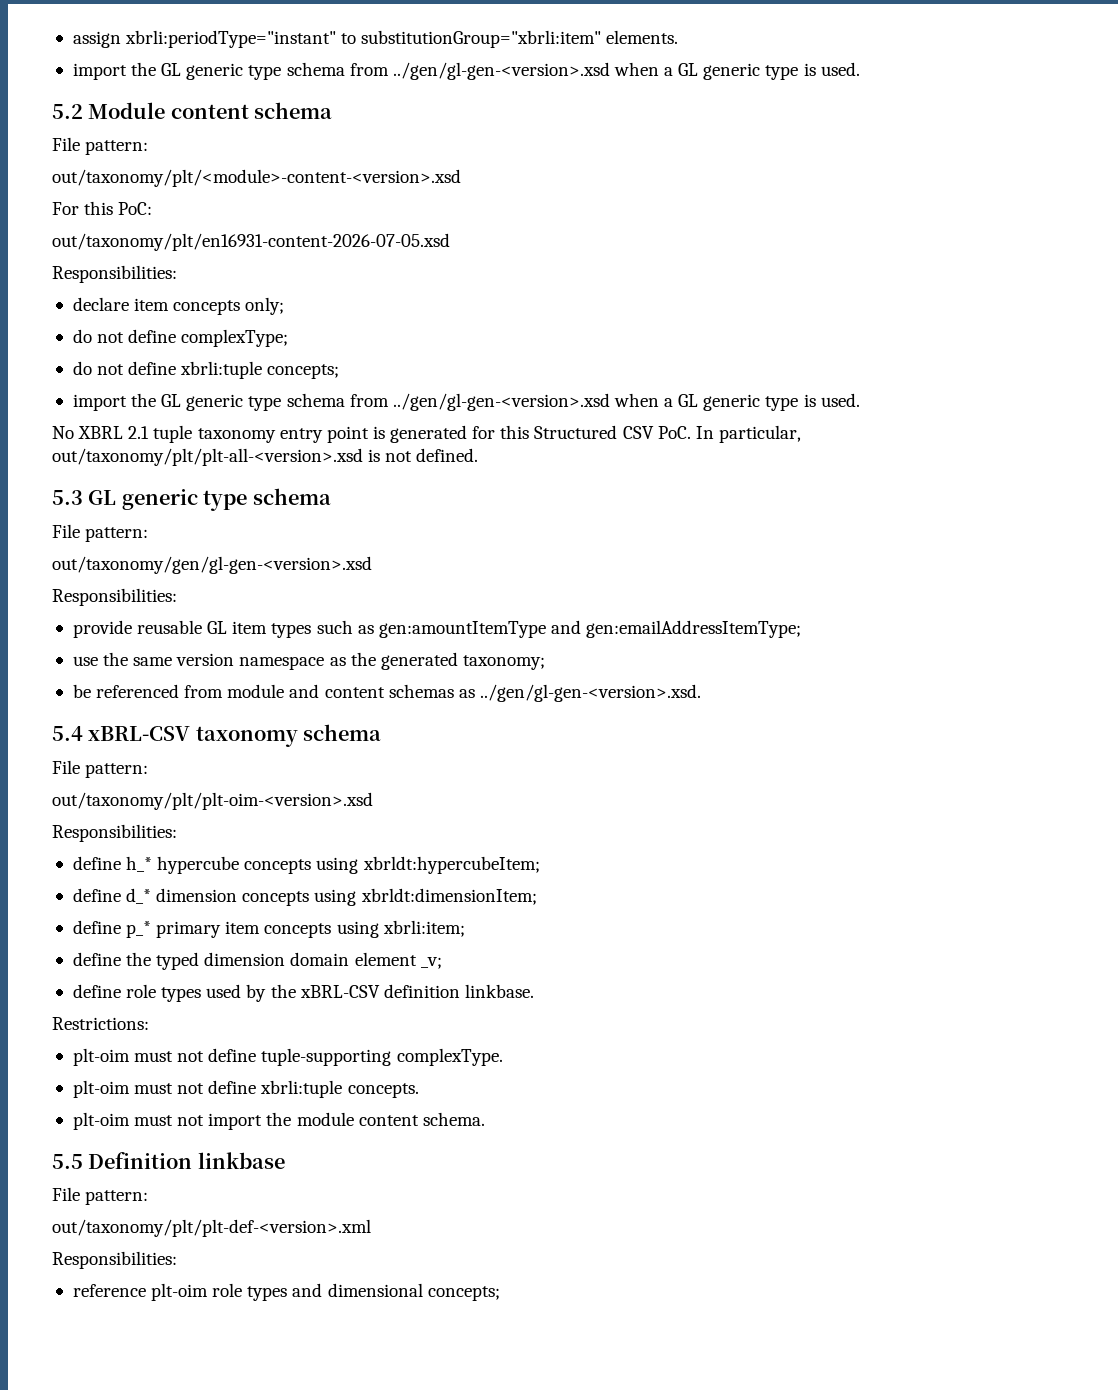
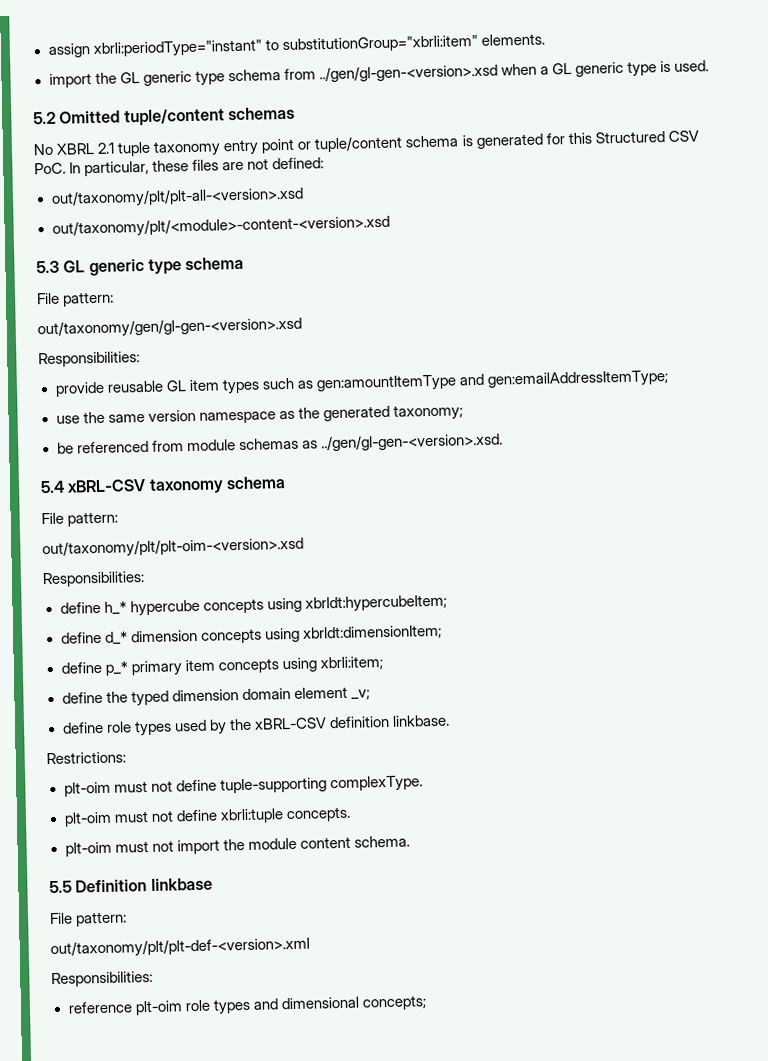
- 5.2 Module content schema
- File pattern:
- out/taxonomy/plt/<module>-content-<version>.xsd
- For this PoC:
- out/taxonomy/plt/en16931-content-2026-07-05.xsd
- Responsibilities:
- declare item concepts only;
- do not define complexType;
- do not define xbrli:tuple concepts;
- import the GL generic type schema from ../gen/gl-gen-<version>.xsd when a GL generic type is used.
+ 5.2 Omitted tuple/content schemas
- No XBRL 2.1 tuple taxonomy entry point is generated for this Structured CSV PoC. In particular, out/taxonomy/plt/plt-all-<version>.xsd is not defined.
+ No XBRL 2.1 tuple taxonomy entry point or tuple/content schema is generated for this Structured CSV PoC. In particular, these files are not defined:
+ out/taxonomy/plt/plt-all-<version>.xsd
+ out/taxonomy/plt/<module>-content-<version>.xsd
- be referenced from module and content schemas as ../gen/gl-gen-<version>.xsd.
+ be referenced from module schemas as ../gen/gl-gen-<version>.xsd.

